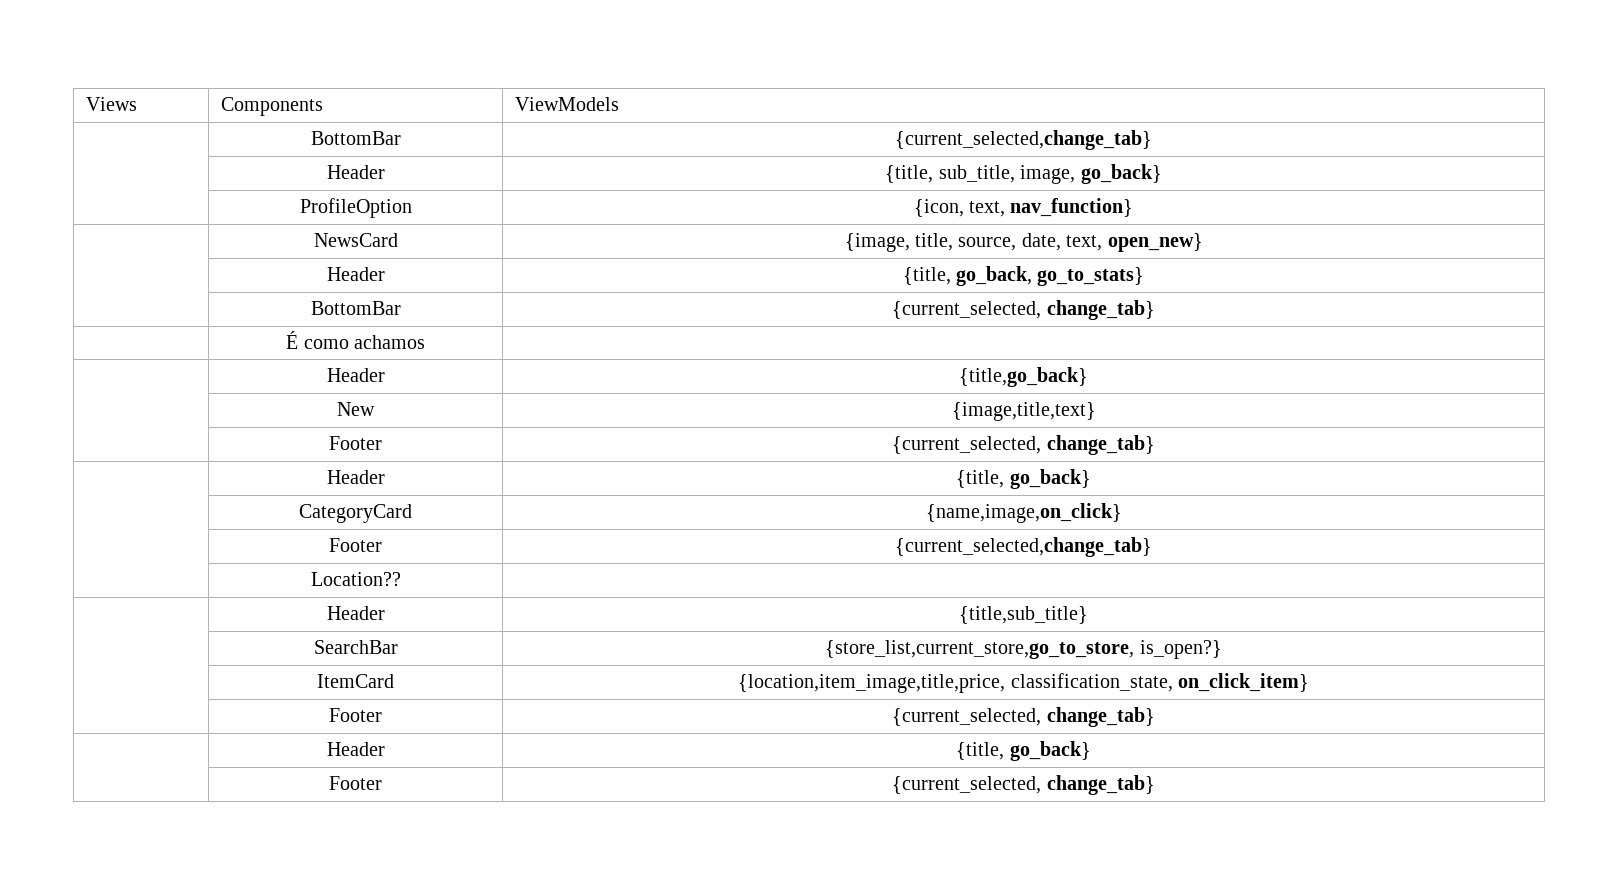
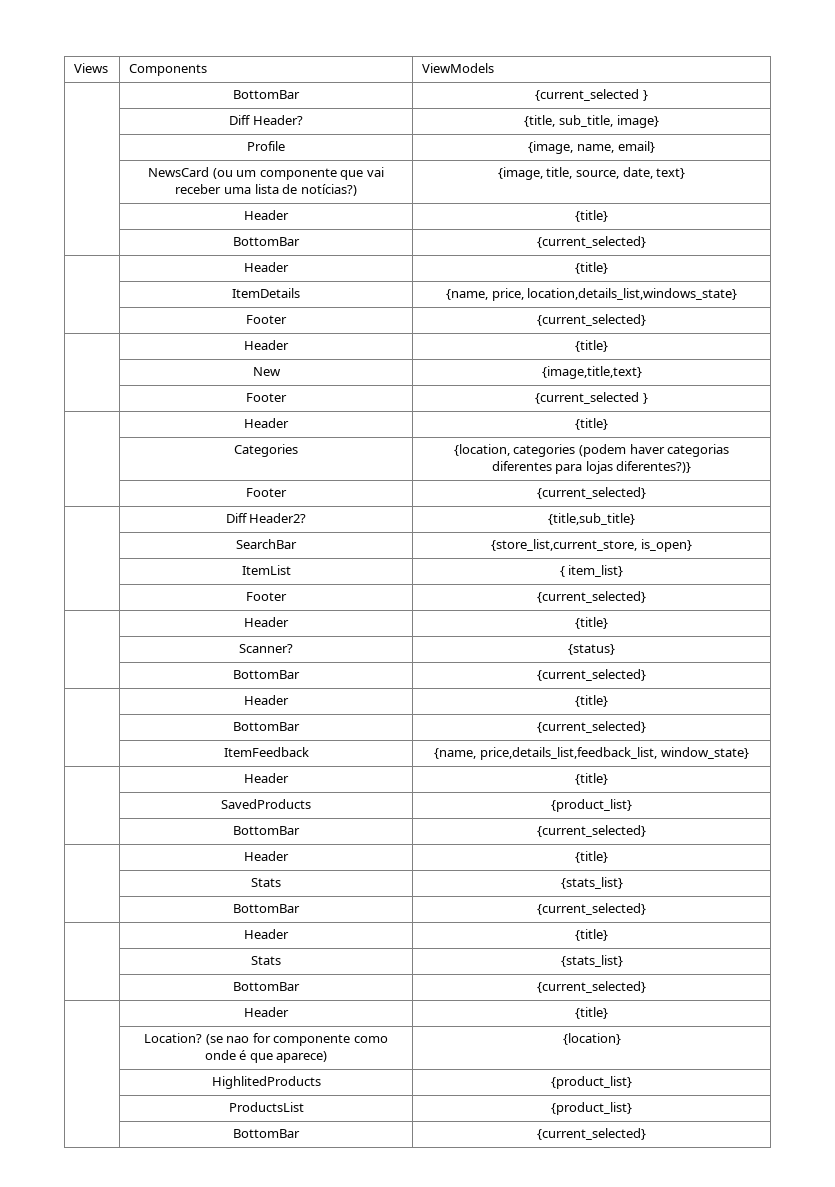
- | BottomBar | {current_selected,change_tab}
- | Header | {title, sub_title, image, go_back}
- | ProfileOption | {icon, text, nav_function}
- | NewsCard | {image, title, source, date, text, open_new}
- | Header | {title, go_back, go_to_stats}
- | BottomBar | {current_selected, change_tab}
- | É como achamos |
- | Header | {title,go_back}
+ | BottomBar | {current_selected }
+ | Diff Header? | {title, sub_title, image}
+ | Profile | {image, name, email}
+ | NewsCard (ou um componente que vai receber uma lista de notícias?) | {image, title, source, date, text}
+ | Header | {title}
+ | BottomBar | {current_selected}
+ | Header | {title}
+ | ItemDetails | {name, price, location,details_list,windows_state}
+ | Footer | {current_selected}
+ | Header | {title}
  | New | {image,title,text}
- | Footer | {current_selected, change_tab}
- | Header | {title, go_back}
- | CategoryCard | {name,image,on_click}
- | Footer | {current_selected,change_tab}
- | Location?? |
- | Header | {title,sub_title}
- | SearchBar | {store_list,current_store,go_to_store, is_open?}
- | ItemCard | {location,item_image,title,price, classification_state, on_click_item}
- | Footer | {current_selected, change_tab}
- | Header | {title, go_back}
- | Footer | {current_selected, change_tab}
+ | Footer | {current_selected }
+ | Header | {title}
+ | Categories | {location, categories (podem haver categorias diferentes para lojas diferentes?)}
+ | Footer | {current_selected}
+ | Diff Header2? | {title,sub_title}
+ | SearchBar | {store_list,current_store, is_open}
+ | ItemList | { item_list}
+ | Footer | {current_selected}
+ | Header | {title}
+ | Scanner? | {status}
+ | BottomBar | {current_selected}
+ | Header | {title}
+ | BottomBar | {current_selected}
+ | ItemFeedback | {name, price,details_list,feedback_list, window_state}
+ | Header | {title}
+ | SavedProducts | {product_list}
+ | BottomBar | {current_selected}
+ | Header | {title}
+ | Stats | {stats_list}
+ | BottomBar | {current_selected}
+ | Header | {title}
+ | Stats | {stats_list}
+ | BottomBar | {current_selected}
+ | Header | {title}
+ | Location? (se nao for componente como onde é que aparece) | {location}
+ | HighlitedProducts | {product_list}
+ | ProductsList | {product_list}
+ | BottomBar | {current_selected}

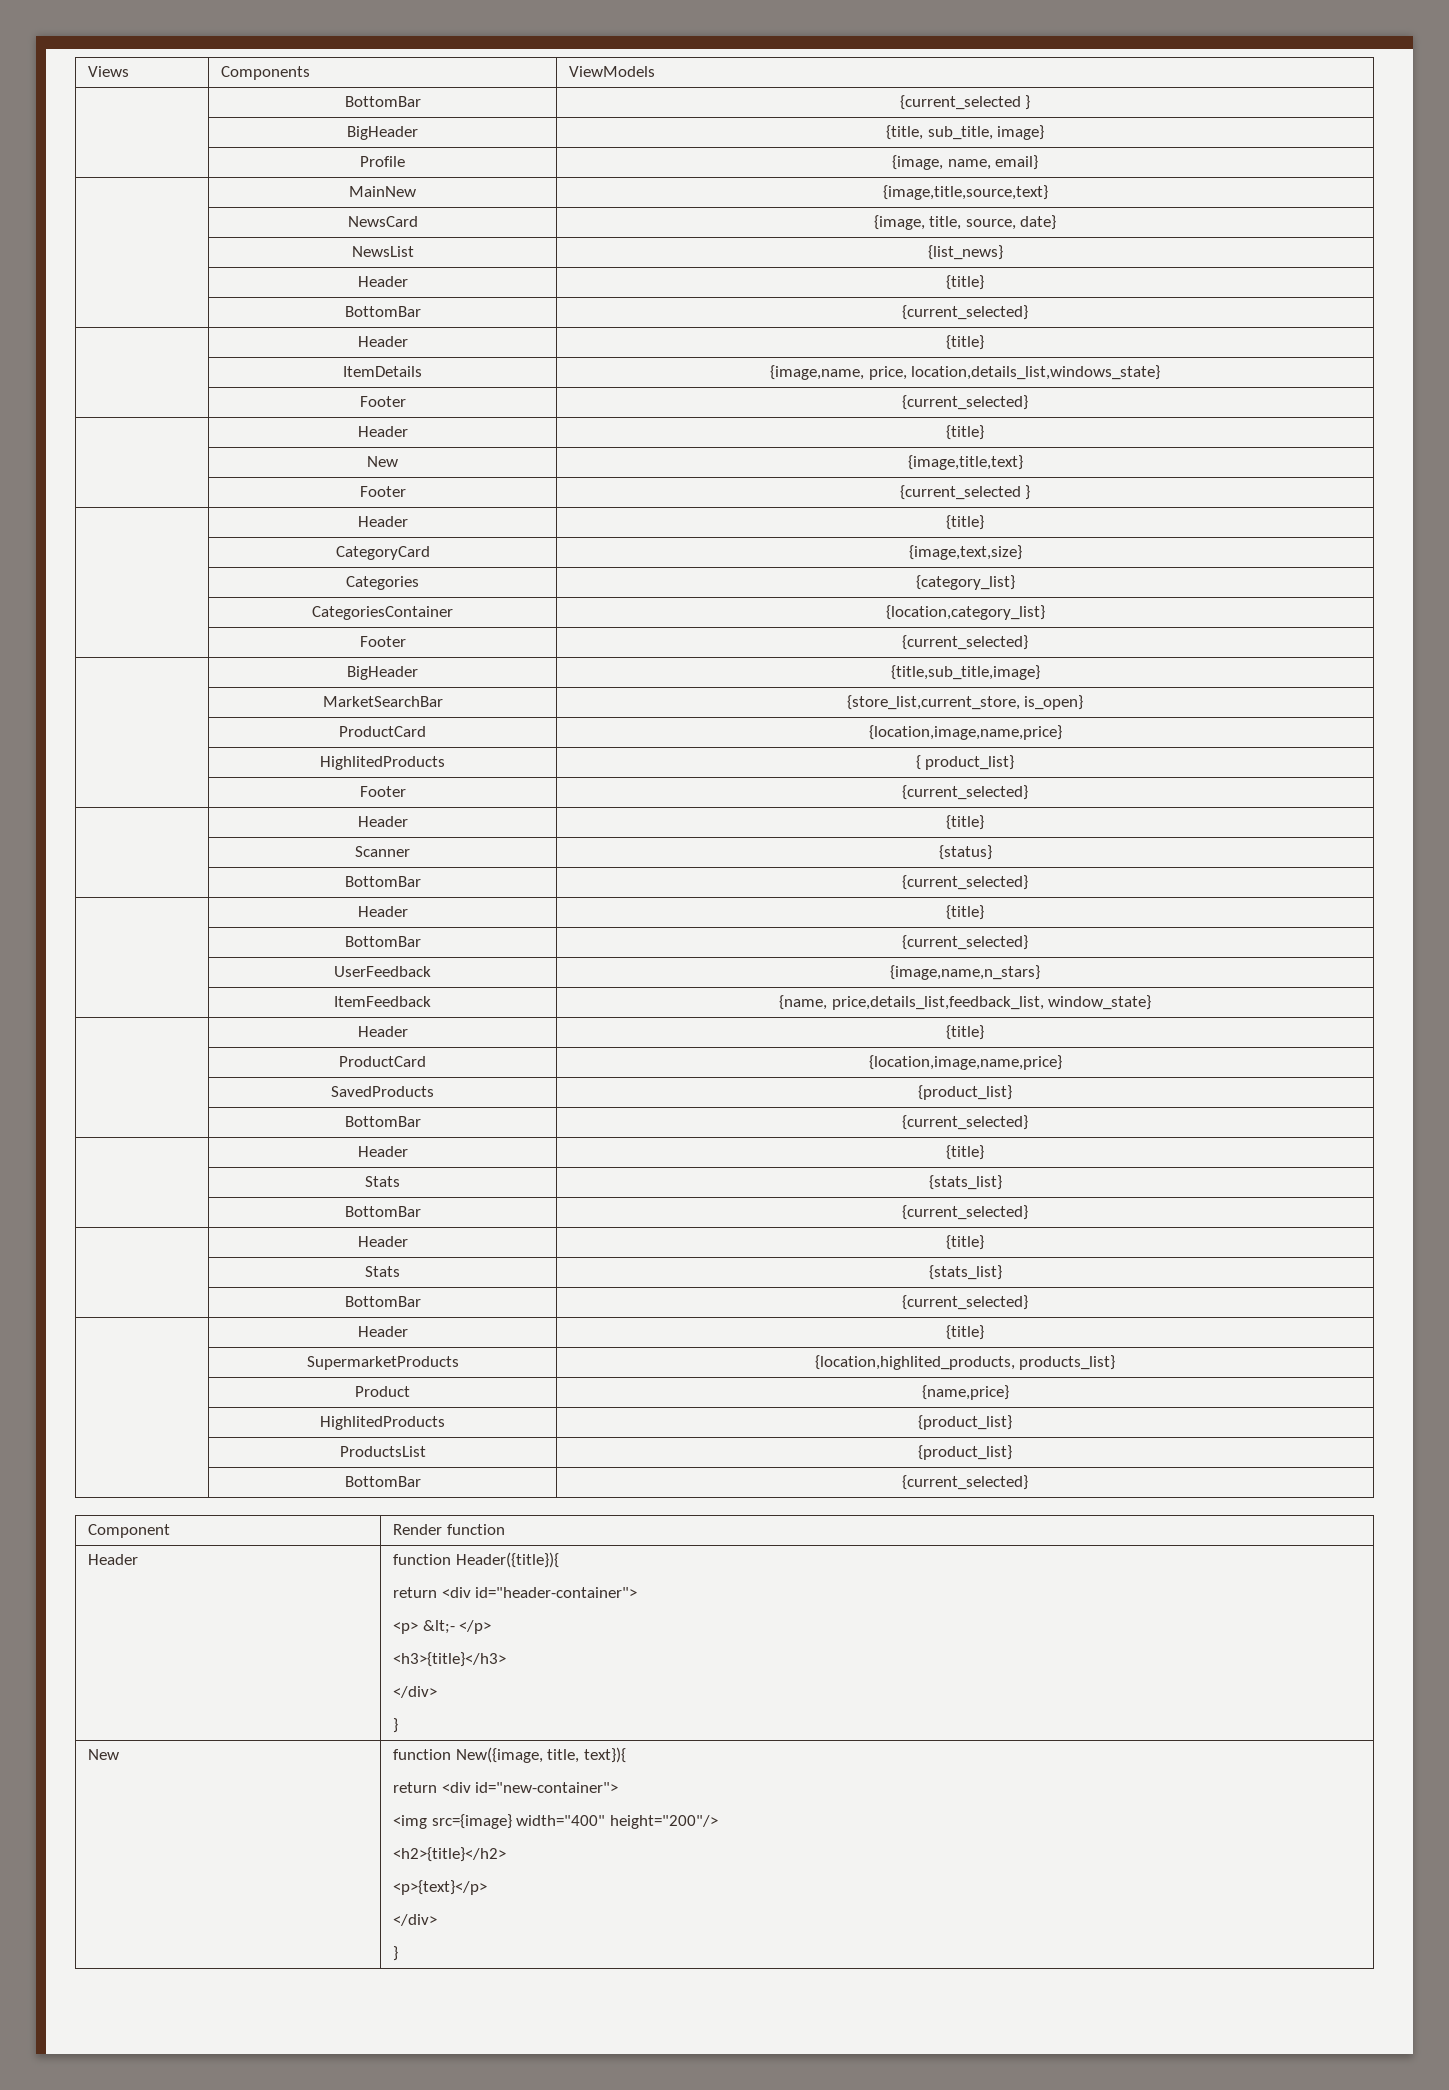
- | Diff Header? | {title, sub_title, image}
+ | BigHeader | {title, sub_title, image}
+ | MainNew | {image,title,source,text}
- | NewsCard (ou um componente que vai receber uma lista de notícias?) | {image, title, source, date, text}
+ | NewsCard | {image, title, source, date}
+ | NewsList | {list_news}
- | ItemDetails | {name, price, location,details_list,windows_state}
+ | ItemDetails | {image,name, price, location,details_list,windows_state}
+ | CategoryCard | {image,text,size}
- | Categories | {location, categories (podem haver categorias diferentes para lojas diferentes?)}
+ | Categories | {category_list}
+ | CategoriesContainer | {location,category_list}
  | Footer | {current_selected}
- | Diff Header2? | {title,sub_title}
- | SearchBar | {store_list,current_store, is_open}
- | ItemList | { item_list}
+ | BigHeader | {title,sub_title,image}
+ | MarketSearchBar | {store_list,current_store, is_open}
+ | ProductCard | {location,image,name,price}
+ | HighlitedProducts | { product_list}
  | Footer | {current_selected}
  | Header | {title}
- | Scanner? | {status}
+ | Scanner | {status}
+ | UserFeedback | {image,name,n_stars}
  | ItemFeedback | {name, price,details_list,feedback_list, window_state}
  | Header | {title}
+ | ProductCard | {location,image,name,price}
- | Location? (se nao for componente como onde é que aparece) | {location}
+ | SupermarketProducts | {location,highlited_products, products_list}
+ | Product | {name,price}
+ Component | Render function
+ Header | function Header({title}){
+ return <div id="header-container">
+ <p> &lt;- </p>
+ <h3>{title}</h3>
+ </div>
+ }
+ New | function New({image, title, text}){
+ return <div id="new-container">
+ <img src={image} width="400" height="200"/>
+ <h2>{title}</h2>
+ <p>{text}</p>
+ </div>
+ }

